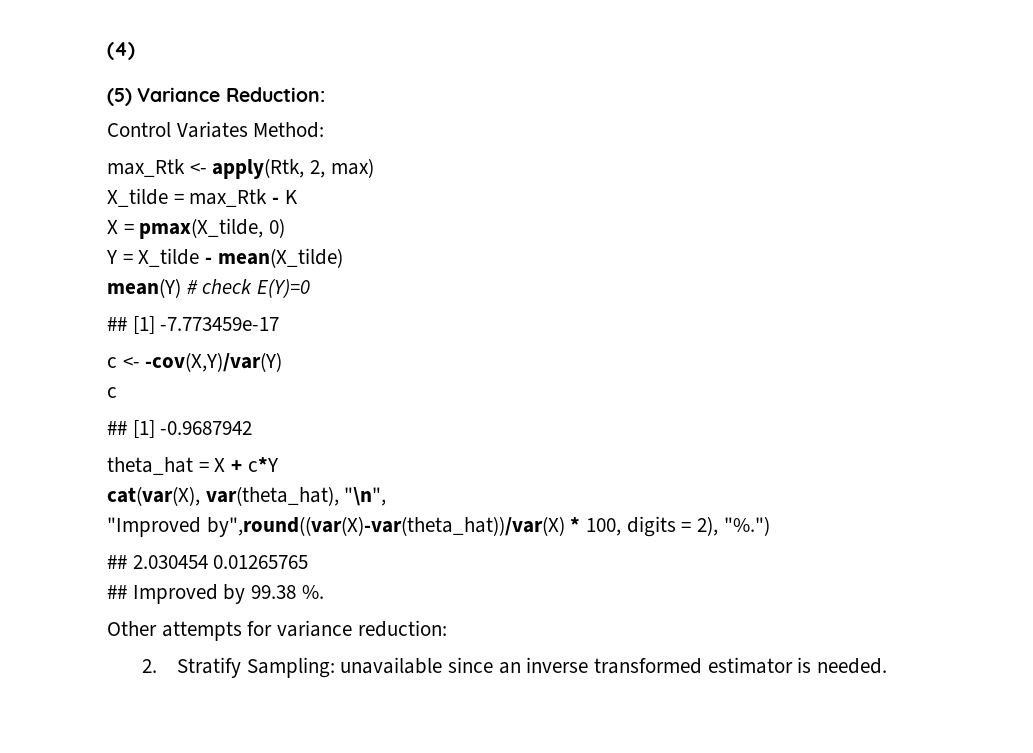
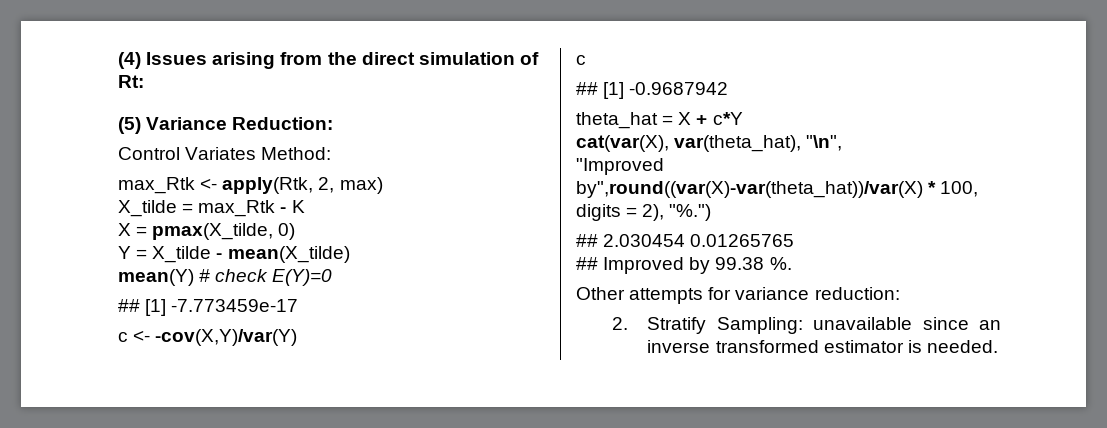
- (4)
+ (4) Issues arising from the direct simulation of Rt:

